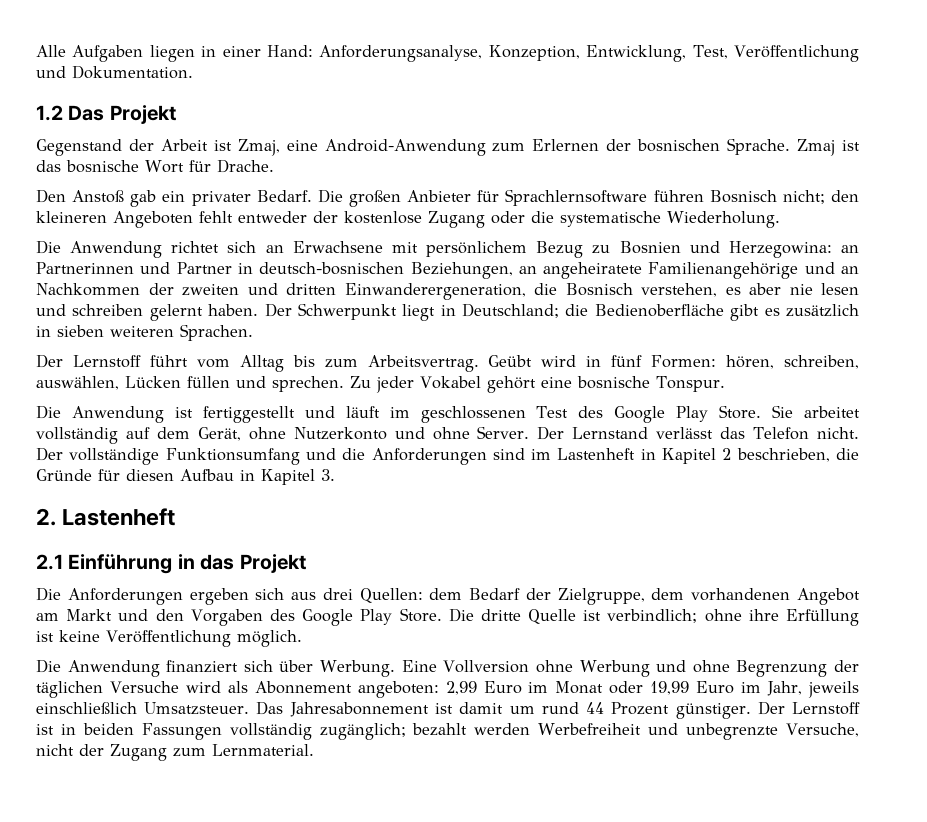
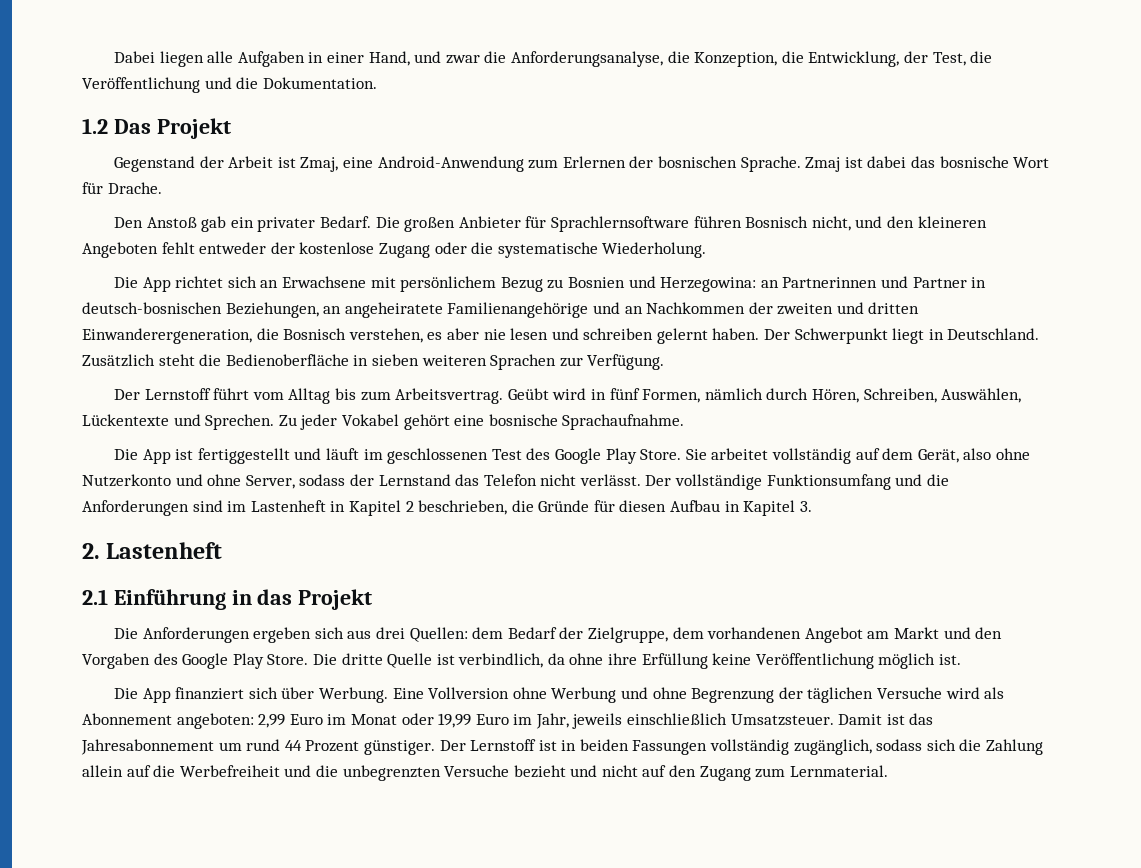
- Alle Aufgaben liegen in einer Hand: Anforderungsanalyse, Konzeption, Entwicklung, Test, Veröffentlichung und Dokumentation.
+ Dabei liegen alle Aufgaben in einer Hand, und zwar die Anforderungsanalyse, die Konzeption, die Entwicklung, der Test, die Veröffentlichung und die Dokumentation.
- Zmaj ist das bosnische Wort für Drache.
+ Zmaj ist dabei das bosnische Wort für Drache.
- Die großen Anbieter für Sprachlernsoftware führen Bosnisch nicht; den kleineren Angeboten fehlt entweder der kostenlose Zugang oder die systematische Wiederholung.
+ Die großen Anbieter für Sprachlernsoftware führen Bosnisch nicht, und den kleineren Angeboten fehlt entweder der kostenlose Zugang oder die systematische Wiederholung.
- Die Anwendung richtet sich an Erwachsene mit persönlichem Bezug zu Bosnien und Herzegowina: an Partnerinnen und Partner in deutsch-bosnischen Beziehungen, an angeheiratete Familienangehörige und an Nachkommen der zweiten und dritten Einwanderergeneration, die Bosnisch verstehen, es aber nie lesen und schreiben gelernt haben.
+ Die App richtet sich an Erwachsene mit persönlichem Bezug zu Bosnien und Herzegowina: an Partnerinnen und Partner in deutsch-bosnischen Beziehungen, an angeheiratete Familienangehörige und an Nachkommen der zweiten und dritten Einwanderergeneration, die Bosnisch verstehen, es aber nie lesen und schreiben gelernt haben.
- Der Schwerpunkt liegt in Deutschland; die Bedienoberfläche gibt es zusätzlich in sieben weiteren Sprachen.
+ Der Schwerpunkt liegt in Deutschland. Zusätzlich steht die Bedienoberfläche in sieben weiteren Sprachen zur Verfügung.
- Geübt wird in fünf Formen: hören, schreiben, auswählen, Lücken füllen und sprechen.
+ Geübt wird in fünf Formen, nämlich durch Hören, Schreiben, Auswählen, Lückentexte und Sprechen.
- Zu jeder Vokabel gehört eine bosnische Tonspur.
- Die Anwendung ist fertiggestellt und läuft im geschlossenen Test des Google Play Store.
+ Zu jeder Vokabel gehört eine bosnische Sprachaufnahme.
+ Die App ist fertiggestellt und läuft im geschlossenen Test des Google Play Store.
- Sie arbeitet vollständig auf dem Gerät, ohne Nutzerkonto und ohne Server. Der Lernstand verlässt das Telefon nicht.
+ Sie arbeitet vollständig auf dem Gerät, also ohne Nutzerkonto und ohne Server, sodass der Lernstand das Telefon nicht verlässt.
- Die dritte Quelle ist verbindlich; ohne ihre Erfüllung ist keine Veröffentlichung möglich.
- Die Anwendung finanziert sich über Werbung.
+ Die dritte Quelle ist verbindlich, da ohne ihre Erfüllung keine Veröffentlichung möglich ist.
+ Die App finanziert sich über Werbung.
- Das Jahresabonnement ist damit um rund 44 Prozent günstiger.
+ Damit ist das Jahresabonnement um rund 44 Prozent günstiger.
- Der Lernstoff ist in beiden Fassungen vollständig zugänglich; bezahlt werden Werbefreiheit und unbegrenzte Versuche, nicht der Zugang zum Lernmaterial.
+ Der Lernstoff ist in beiden Fassungen vollständig zugänglich, sodass sich die Zahlung allein auf die Werbefreiheit und die unbegrenzten Versuche bezieht und nicht auf den Zugang zum Lernmaterial.

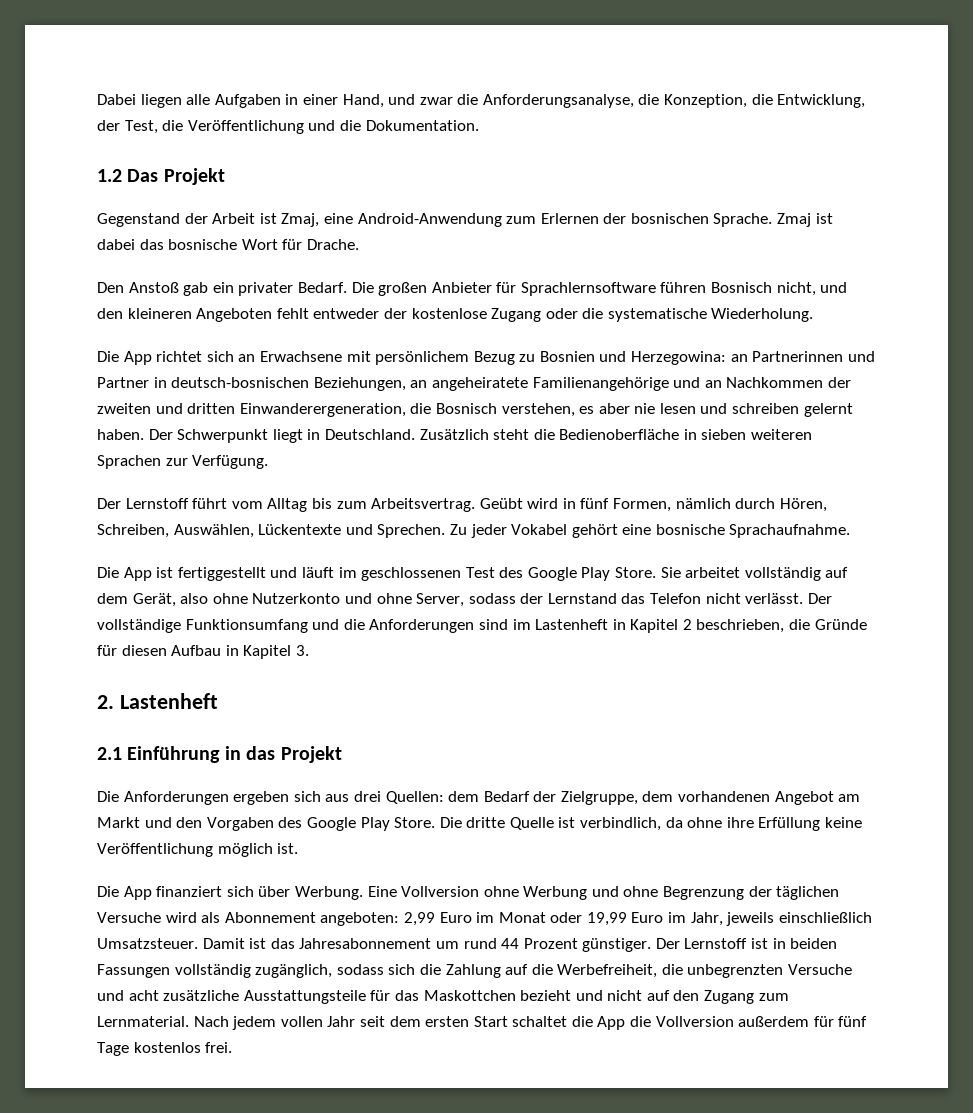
- Der Lernstoff ist in beiden Fassungen vollständig zugänglich, sodass sich die Zahlung allein auf die Werbefreiheit und die unbegrenzten Versuche bezieht und nicht auf den Zugang zum Lernmaterial.
+ Der Lernstoff ist in beiden Fassungen vollständig zugänglich, sodass sich die Zahlung auf die Werbefreiheit, die unbegrenzten Versuche und acht zusätzliche Ausstattungsteile für das Maskottchen bezieht und nicht auf den Zugang zum Lernmaterial.
+ Nach jedem vollen Jahr seit dem ersten Start schaltet die App die Vollversion außerdem für fünf Tage kostenlos frei.

